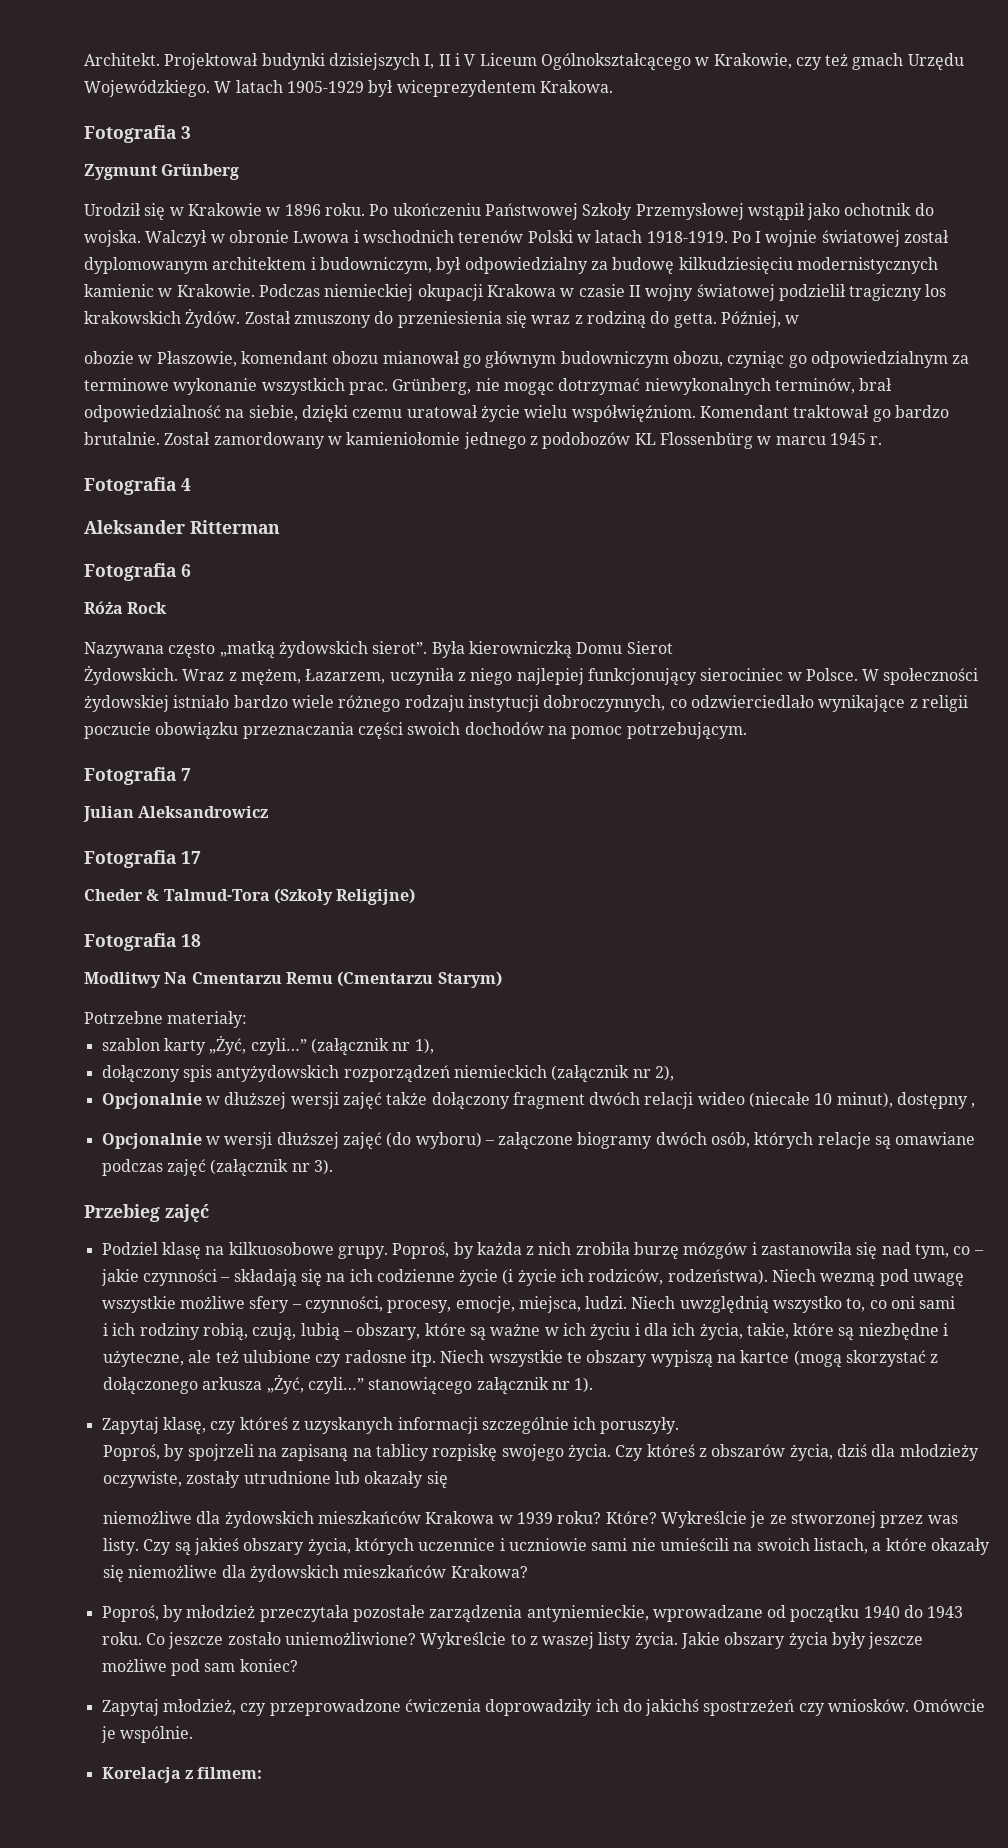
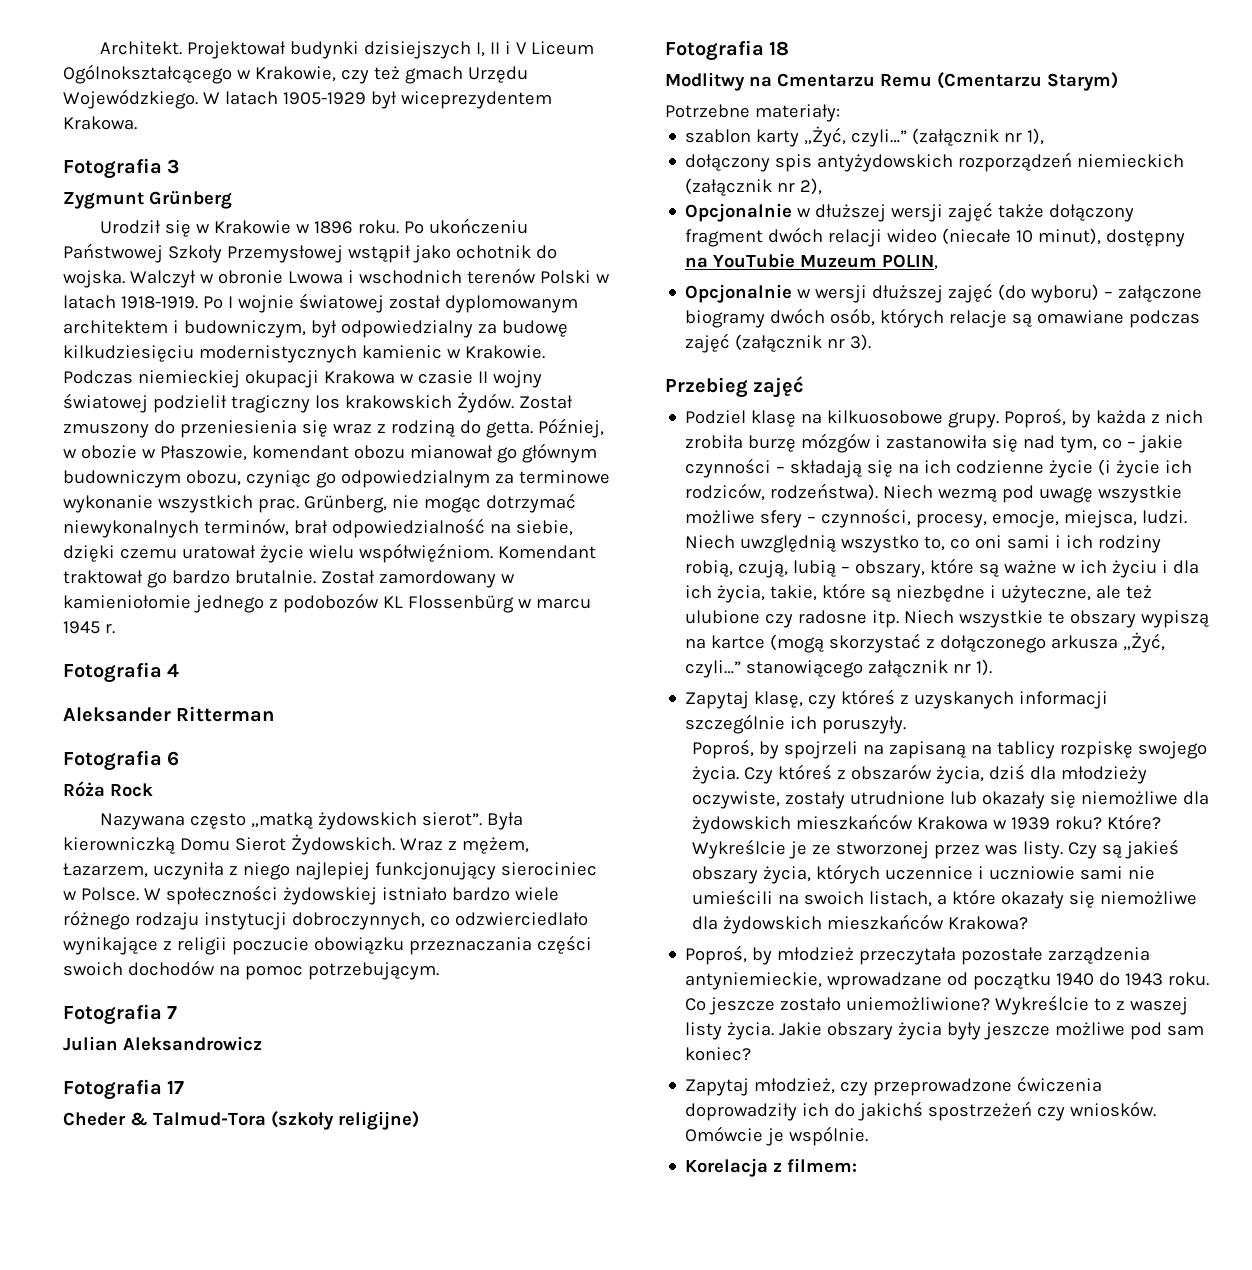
- Później, w
- obozie w Płaszowie, komendant obozu mianował go głównym budowniczym obozu, czyniąc go odpowiedzialnym za terminowe wykonanie wszystkich prac.
+ Później, w obozie w Płaszowie, komendant obozu mianował go głównym budowniczym obozu, czyniąc go odpowiedzialnym za terminowe wykonanie wszystkich prac.
- Była kierowniczką Domu Sierot
- Żydowskich.
+ Była kierowniczką Domu Sierot Żydowskich.
- Cheder & Talmud-Tora (Szkoły Religijne)
+ Cheder & Talmud-Tora (szkoły religijne)
- Modlitwy Na Cmentarzu Remu (Cmentarzu Starym)
+ Modlitwy na Cmentarzu Remu (Cmentarzu Starym)
- Opcjonalnie w dłuższej wersji zajęć także dołączony fragment dwóch relacji wideo (niecałe 10 minut), dostępny ,
+ Opcjonalnie w dłuższej wersji zajęć także dołączony fragment dwóch relacji wideo (niecałe 10 minut), dostępny na YouTubie Muzeum POLIN,
- Niech uwzględnią wszystko to, co oni sami
- i ich rodziny robią, czują, lubią – obszary, które są ważne w ich życiu i dla ich życia, takie, które są niezbędne i użyteczne, ale też ulubione czy radosne itp.
+ Niech uwzględnią wszystko to, co oni sami i ich rodziny robią, czują, lubią – obszary, które są ważne w ich życiu i dla ich życia, takie, które są niezbędne i użyteczne, ale też ulubione czy radosne itp.
- Czy któreś z obszarów życia, dziś dla młodzieży oczywiste, zostały utrudnione lub okazały się
- niemożliwe dla żydowskich mieszkańców Krakowa w 1939 roku?
+ Czy któreś z obszarów życia, dziś dla młodzieży oczywiste, zostały utrudnione lub okazały się niemożliwe dla żydowskich mieszkańców Krakowa w 1939 roku?

